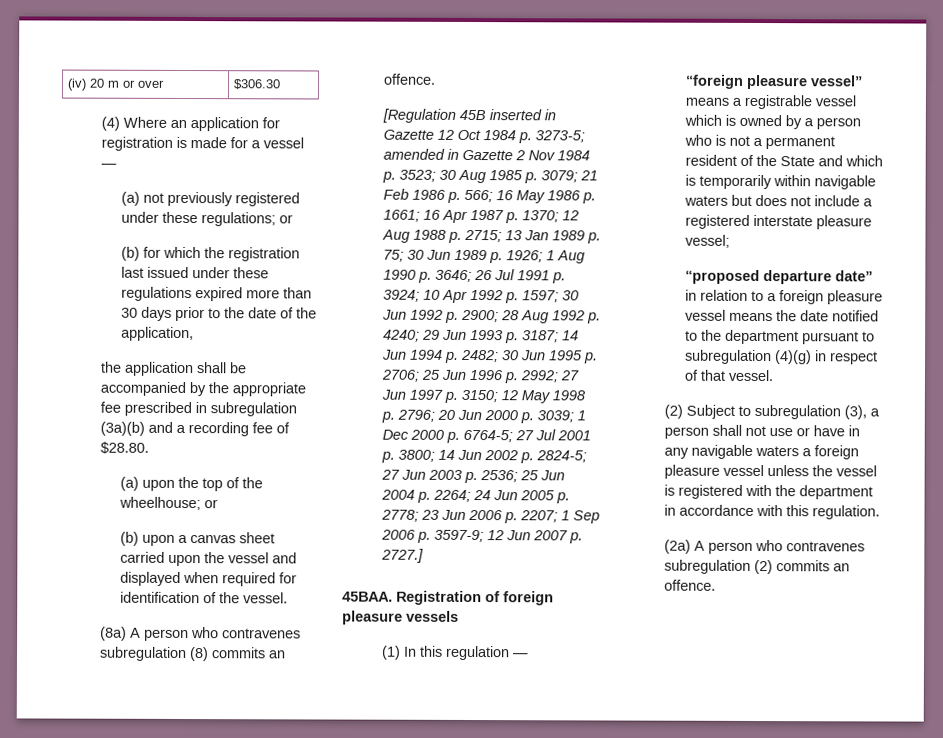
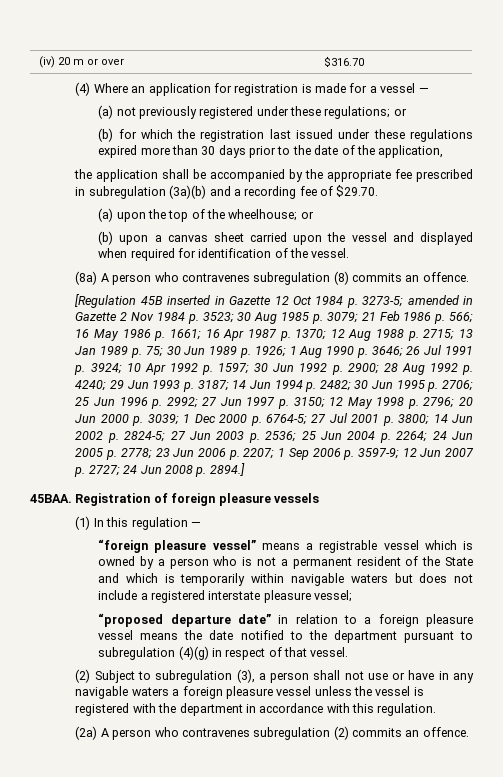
- (iv) 20 m or over | $306.30
+ (iv) 20 m or over | $316.70
- the application shall be accompanied by the appropriate fee prescribed in subregulation (3a)(b) and a recording fee of $28.80.
+ the application shall be accompanied by the appropriate fee prescribed in subregulation (3a)(b) and a recording fee of $29.70.
- 12 Jun 2007 p. 2727.]
+ 12 Jun 2007 p. 2727; 24 Jun 2008 p. 2894.]

